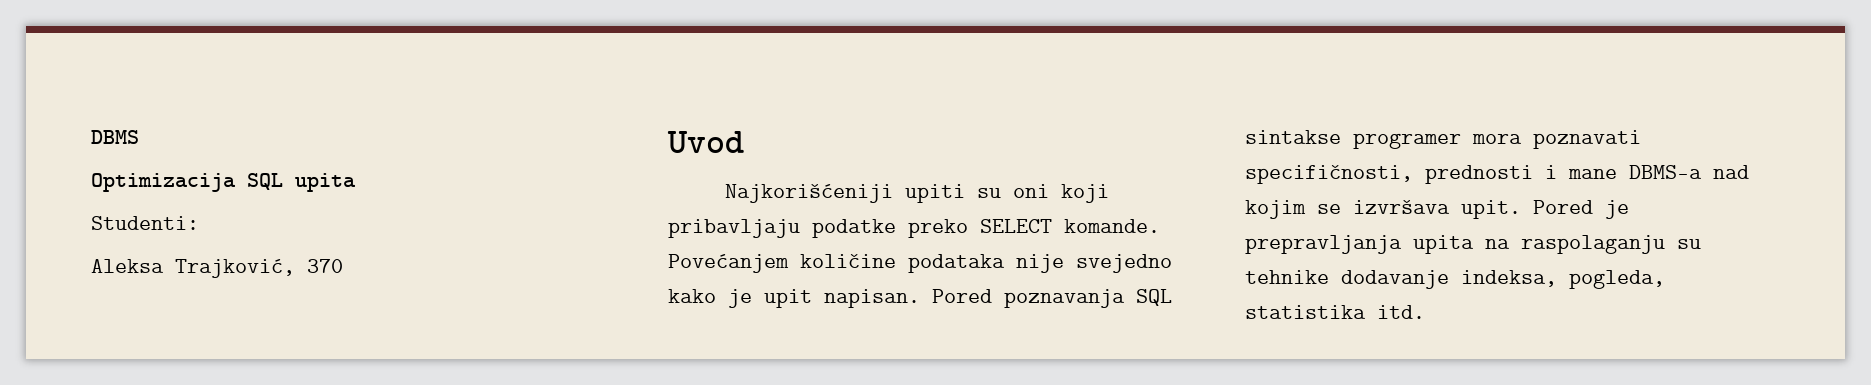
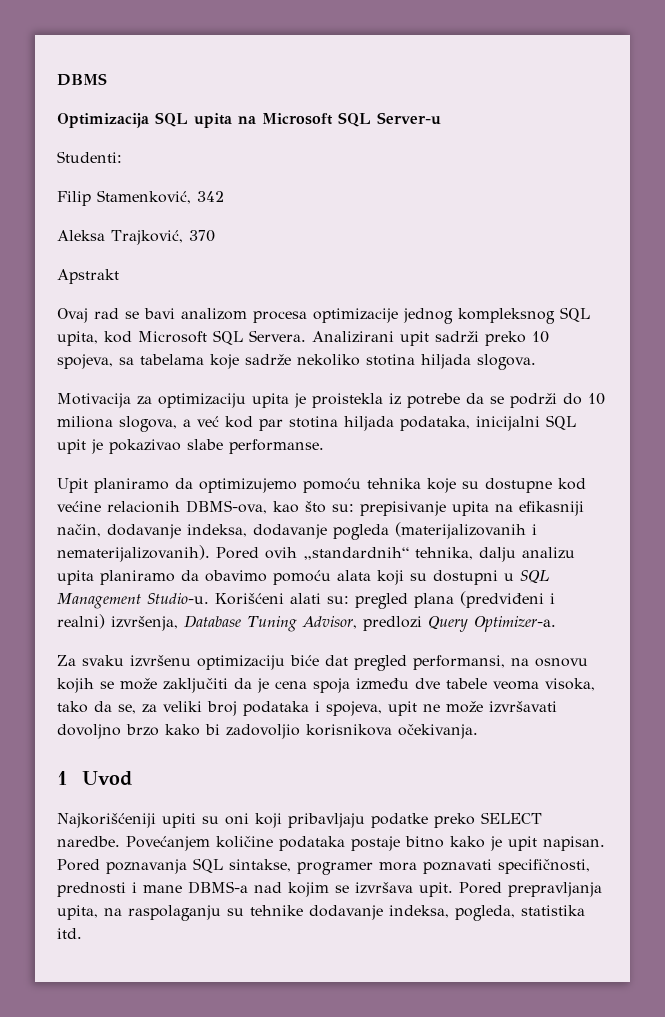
- Optimizacija SQL upita
+ Optimizacija SQL upita na Microsoft SQL Server-u
  Studenti:
+ Filip Stamenković, 342
  Aleksa Trajković, 370
- Uvod
+ Apstrakt
+ Ovaj rad se bavi analizom procesa optimizacije jednog kompleksnog SQL upita, kod Microsoft SQL Servera. Analizirani upit sadrži preko 10 spojeva, sa tabelama koje sadrže nekoliko stotina hiljada slogova.
+ Motivacija za optimizaciju upita je proistekla iz potrebe da se podrži do 10 miliona slogova, a već kod par stotina hiljada podataka, inicijalni SQL upit je pokazivao slabe performanse.
+ Upit planiramo da optimizujemo pomoću tehnika koje su dostupne kod većine relacionih DBMS-ova, kao što su: prepisivanje upita na efikasniji način, dodavanje indeksa, dodavanje pogleda (materijalizovanih i nematerijalizovanih). Pored ovih „standardnih“ tehnika, dalju analizu upita planiramo da obavimo pomoću alata koji su dostupni u SQL Management Studio-u. Korišćeni alati su: pregled plana (predviđeni i realni) izvršenja, Database Tuning Advisor, predlozi Query Optimizer-a.
+ Za svaku izvršenu optimizaciju biće dat pregled performansi, na osnovu kojih se može zaključiti da je cena spoja između dve tabele veoma visoka, tako da se, za veliki broj podataka i spojeva, upit ne može izvršavati dovoljno brzo kako bi zadovoljio korisnikova očekivanja.
+ 1 Uvod
- Najkorišćeniji upiti su oni koji pribavljaju podatke preko SELECT komande.
+ Najkorišćeniji upiti su oni koji pribavljaju podatke preko SELECT naredbe.
- Povećanjem količine podataka nije svejedno kako je upit napisan.
+ Povećanjem količine podataka postaje bitno kako je upit napisan.
- Pored poznavanja SQL sintakse programer mora poznavati specifičnosti, prednosti i mane DBMS-a nad kojim se izvršava upit.
+ Pored poznavanja SQL sintakse, programer mora poznavati specifičnosti, prednosti i mane DBMS-a nad kojim se izvršava upit.
- Pored je prepravljanja upita na raspolaganju su tehnike dodavanje indeksa, pogleda, statistika itd.
+ Pored prepravljanja upita, na raspolaganju su tehnike dodavanje indeksa, pogleda, statistika itd.

